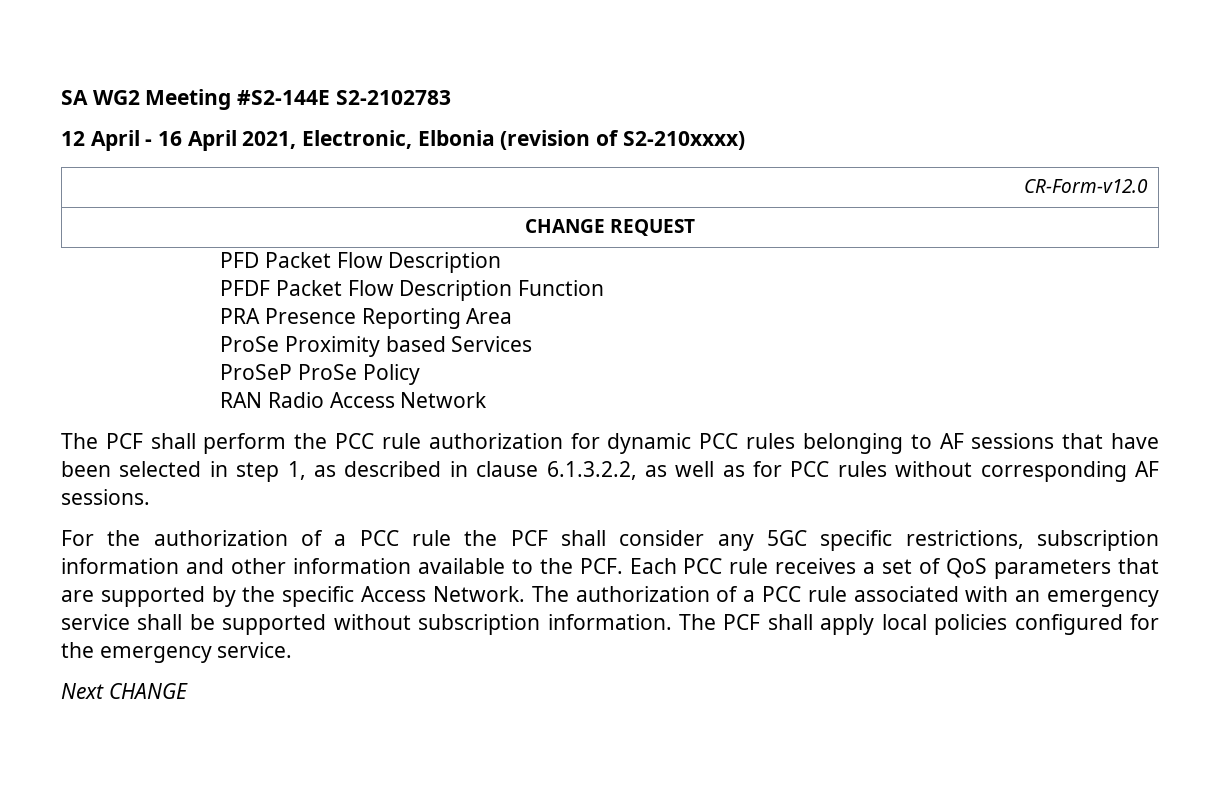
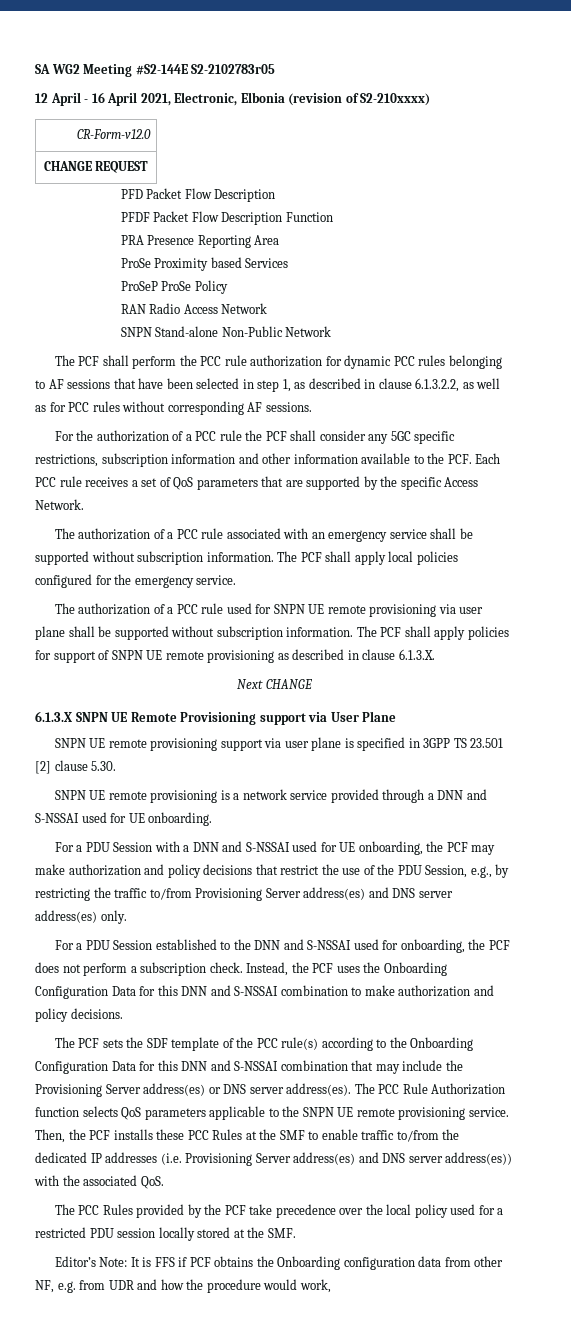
- SA WG2 Meeting #S2-144E S2-2102783
+ SA WG2 Meeting #S2-144E S2-2102783r05
+ SNPN Stand-alone Non-Public Network
- For the authorization of a PCC rule the PCF shall consider any 5GC specific restrictions, subscription information and other information available to the PCF. Each PCC rule receives a set of QoS parameters that are supported by the specific Access Network. The authorization of a PCC rule associated with an emergency service shall be supported without subscription information.
+ For the authorization of a PCC rule the PCF shall consider any 5GC specific restrictions, subscription information and other information available to the PCF. Each PCC rule receives a set of QoS parameters that are supported by the specific Access Network.
+ The authorization of a PCC rule associated with an emergency service shall be supported without subscription information.
+ The authorization of a PCC rule used for SNPN UE remote provisioning via user plane shall be supported without subscription information. The PCF shall apply policies for support of SNPN UE remote provisioning as described in clause 6.1.3.X.
  Next CHANGE
+ 6.1.3.X SNPN UE Remote Provisioning support via User Plane
+ SNPN UE remote provisioning support via user plane is specified in 3GPP TS 23.501 [2] clause 5.30.
+ SNPN UE remote provisioning is a network service provided through a DNN and S-NSSAI used for UE onboarding.
+ For a PDU Session with a DNN and S-NSSAI used for UE onboarding, the PCF may make authorization and policy decisions that restrict the use of the PDU Session, e.g., by restricting the traffic to/from Provisioning Server address(es) and DNS server address(es) only.
+ For a PDU Session established to the DNN and S-NSSAI used for onboarding, the PCF does not perform a subscription check. Instead, the PCF uses the Onboarding Configuration Data for this DNN and S-NSSAI combination to make authorization and policy decisions.
+ The PCF sets the SDF template of the PCC rule(s) according to the Onboarding Configuration Data for this DNN and S-NSSAI combination that may include the Provisioning Server address(es) or DNS server address(es). The PCC Rule Authorization function selects QoS parameters applicable to the SNPN UE remote provisioning service. Then, the PCF installs these PCC Rules at the SMF to enable traffic to/from the dedicated IP addresses (i.e. Provisioning Server address(es) and DNS server address(es)) with the associated QoS.
+ The PCC Rules provided by the PCF take precedence over the local policy used for a restricted PDU session locally stored at the SMF.
+ Editor’s Note: It is FFS if PCF obtains the Onboarding configuration data from other NF, e.g. from UDR and how the procedure would work,

